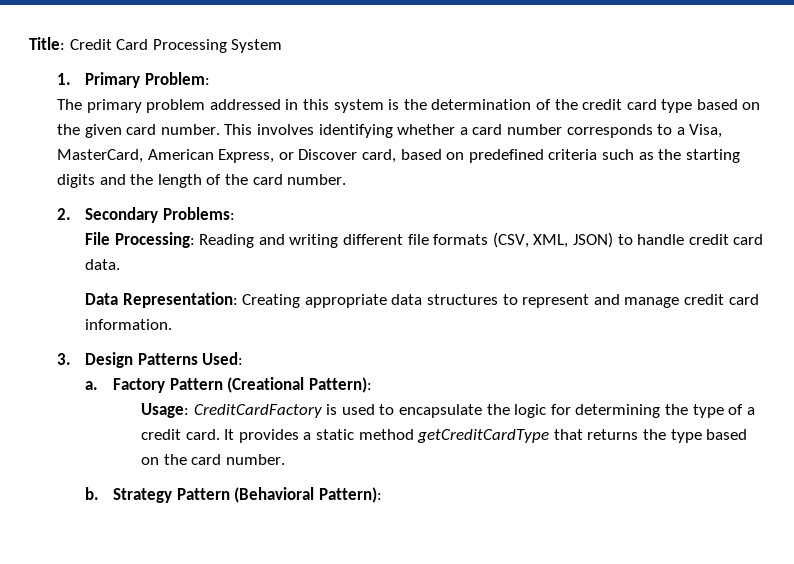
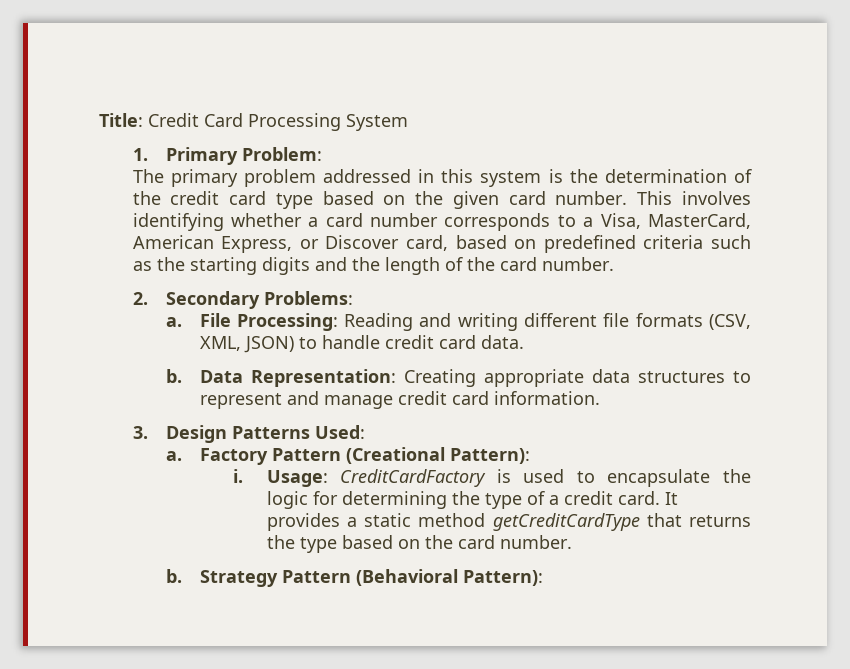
  2. Secondary Problems:
- File Processing: Reading and writing different file formats (CSV, XML, JSON) to handle credit card data.
- Data Representation: Creating appropriate data structures to represent and manage credit card information.
+ a. File Processing: Reading and writing different file formats (CSV, XML, JSON) to handle credit card data.
+ b. Data Representation: Creating appropriate data structures to represent and manage credit card information.
+ i.

